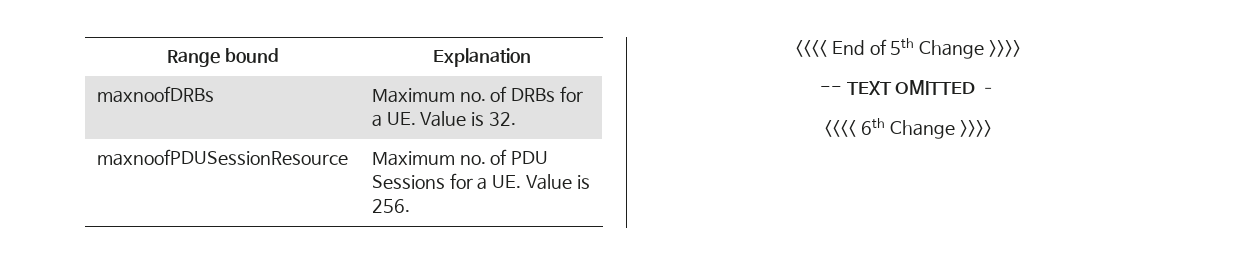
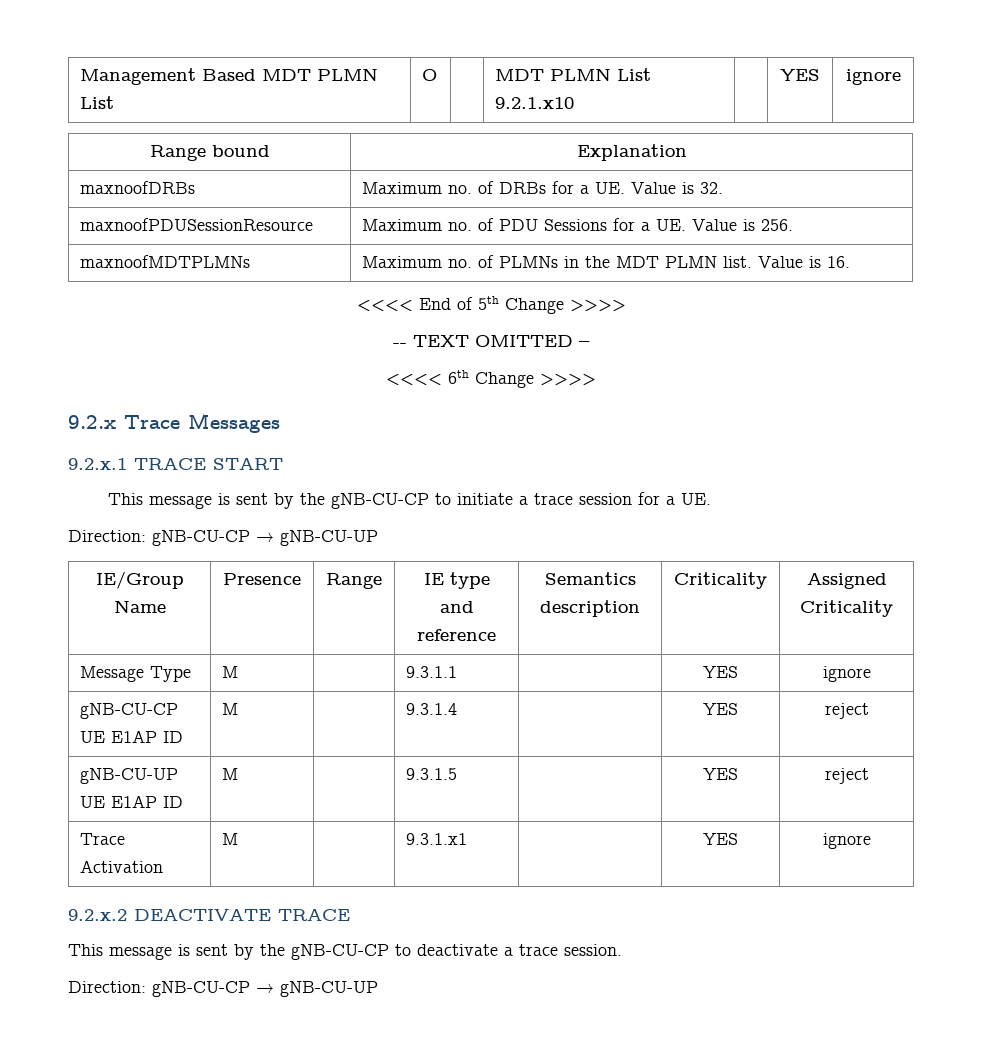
+ Management Based MDT PLMN List | O | | MDT PLMN List 9.2.1.x10 | | YES | ignore
+ maxnoofMDTPLMNs | Maximum no. of PLMNs in the MDT PLMN list. Value is 16.
+ 9.2.x Trace Messages
+ 9.2.x.1 TRACE START
+ This message is sent by the gNB-CU-CP to initiate a trace session for a UE.
+ Direction: gNB-CU-CP → gNB-CU-UP
+ IE/Group Name | Presence | Range | IE type and reference | Semantics description | Criticality | Assigned Criticality
+ Message Type | M | | 9.3.1.1 | | YES | ignore
+ gNB-CU-CP UE E1AP ID | M | | 9.3.1.4 | | YES | reject
+ gNB-CU-UP UE E1AP ID | M | | 9.3.1.5 | | YES | reject
+ Trace Activation | M | | 9.3.1.x1 | | YES | ignore
+ 9.2.x.2 DEACTIVATE TRACE
+ This message is sent by the gNB-CU-CP to deactivate a trace session.
+ Direction: gNB-CU-CP → gNB-CU-UP

